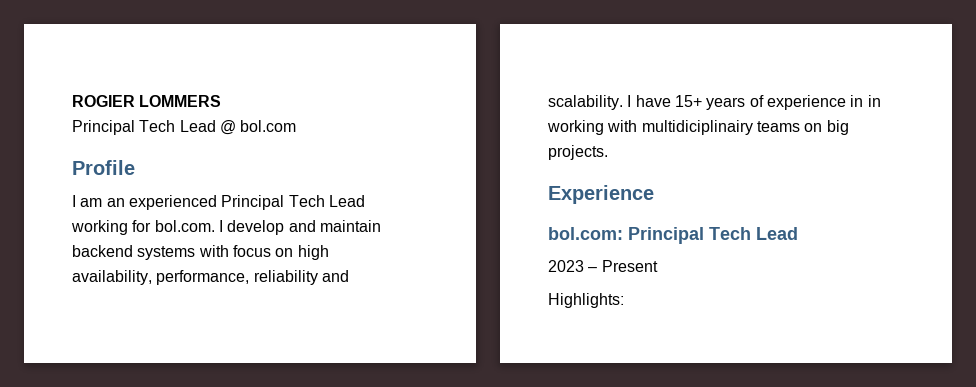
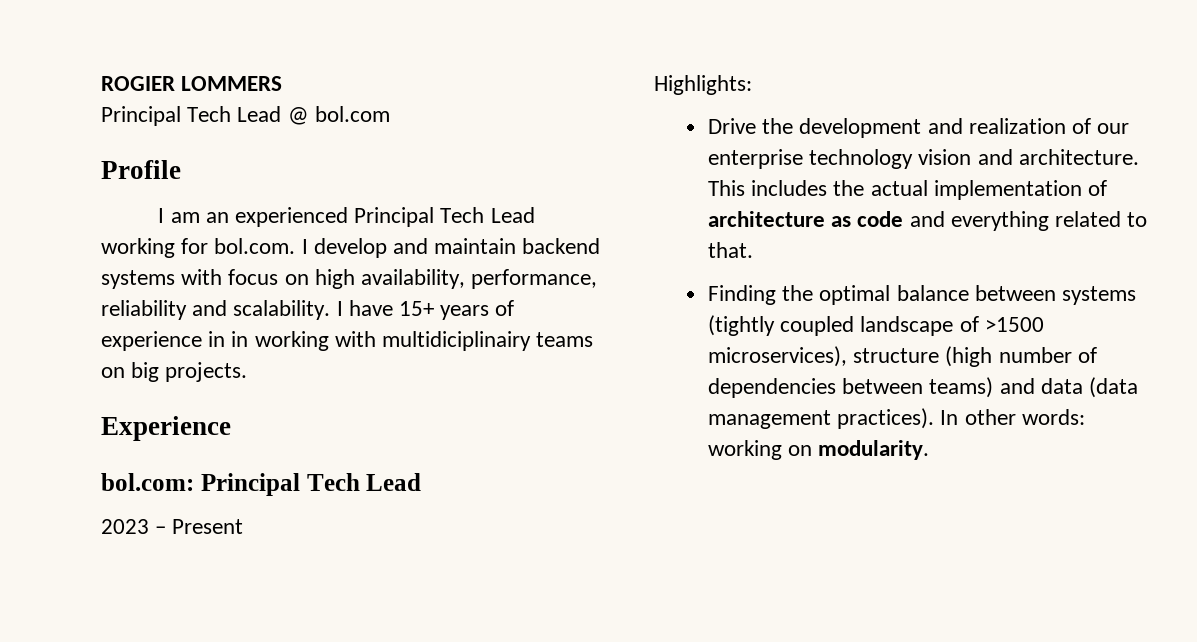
+ Drive the development and realization of our enterprise technology vision and architecture. This includes the actual implementation of architecture as code and everything related to that.
+ Finding the optimal balance between systems (tightly coupled landscape of >1500 microservices), structure (high number of dependencies between teams) and data (data management practices). In other words: working on modularity.

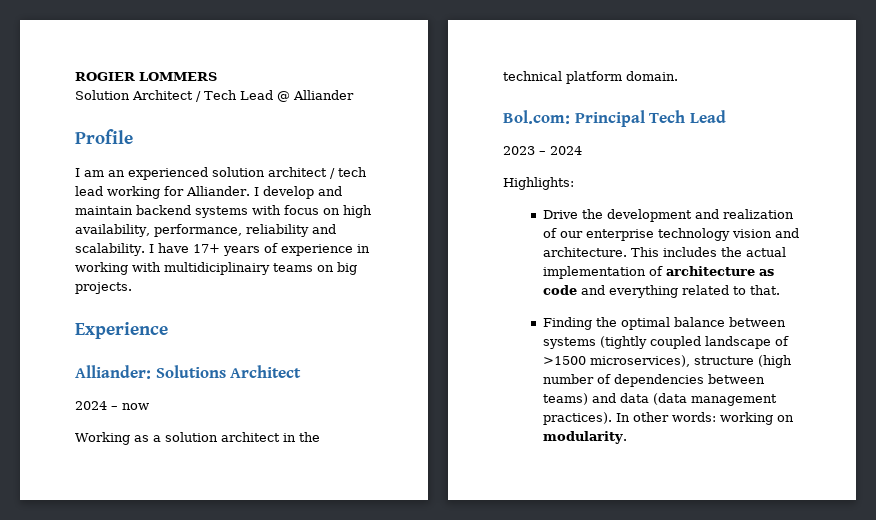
- Principal Tech Lead @ bol.com
+ Solution Architect / Tech Lead @ Alliander
- I am an experienced Principal Tech Lead working for bol.com. I develop and maintain backend systems with focus on high availability, performance, reliability and scalability.
+ I am an experienced solution architect / tech lead working for Alliander. I develop and maintain backend systems with focus on high availability, performance, reliability and scalability.
- I have 15+ years of experience in in working with multidiciplinairy teams on big projects.
+ I have 17+ years of experience in working with multidiciplinairy teams on big projects.
- bol.com: Principal Tech Lead
+ Alliander: Solutions Architect
+ 2024 – now
+ Working as a solution architect in the technical platform domain.
+ Bol.com: Principal Tech Lead
- 2023 – Present
+ 2023 – 2024

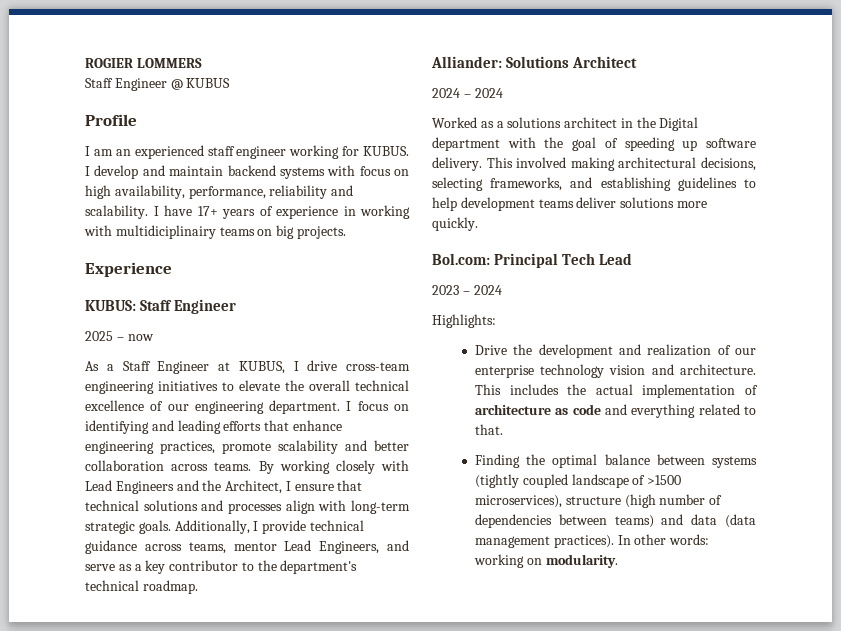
- Solution Architect / Tech Lead @ Alliander
+ Staff Engineer @ KUBUS
- I am an experienced solution architect / tech lead working for Alliander.
+ I am an experienced staff engineer working for KUBUS.
+ KUBUS: Staff Engineer
+ 2025 – now
+ As a Staff Engineer at KUBUS, I drive cross-team engineering initiatives to elevate the overall technical excellence of our engineering department. I focus on identifying and leading efforts that enhance engineering practices, promote scalability and better collaboration across teams. By working closely with Lead Engineers and the Architect, I ensure that technical solutions and processes align with long-term strategic goals. Additionally, I provide technical guidance across teams, mentor Lead Engineers, and serve as a key contributor to the department's technical roadmap.
- 2024 – now
- Working as a solution architect in the technical platform domain.
+ 2024 – 2024
+ Worked as a solutions architect in the Digital department with the goal of speeding up software delivery. This involved making architectural decisions, selecting frameworks, and establishing guidelines to help development teams deliver solutions more quickly.

